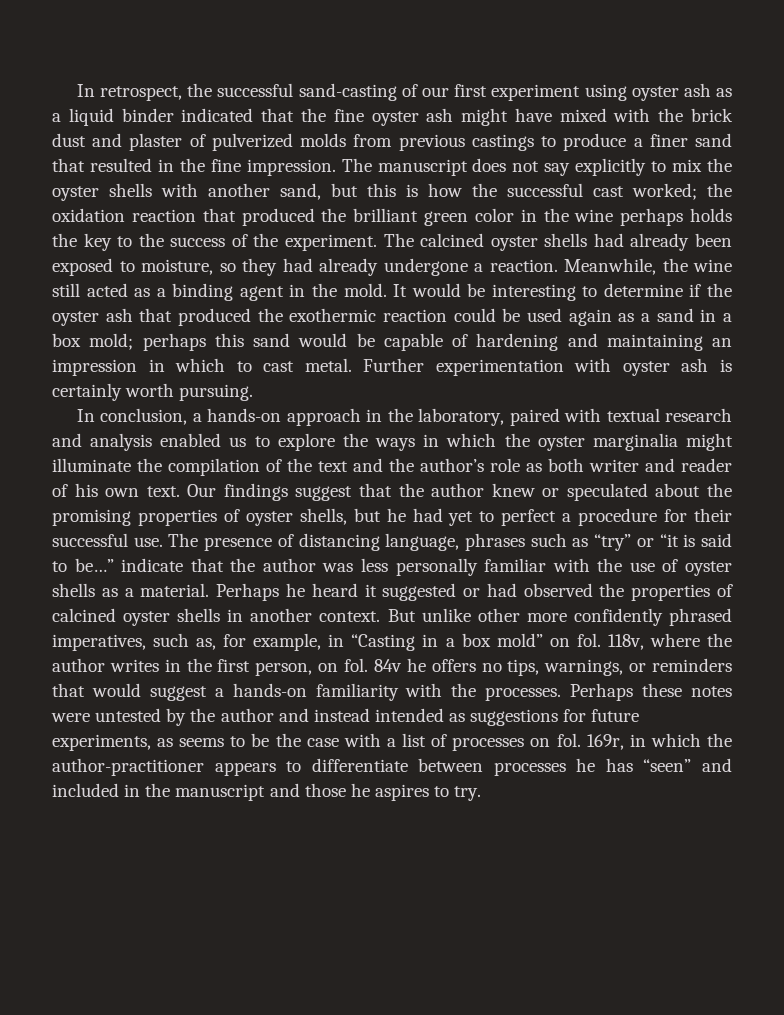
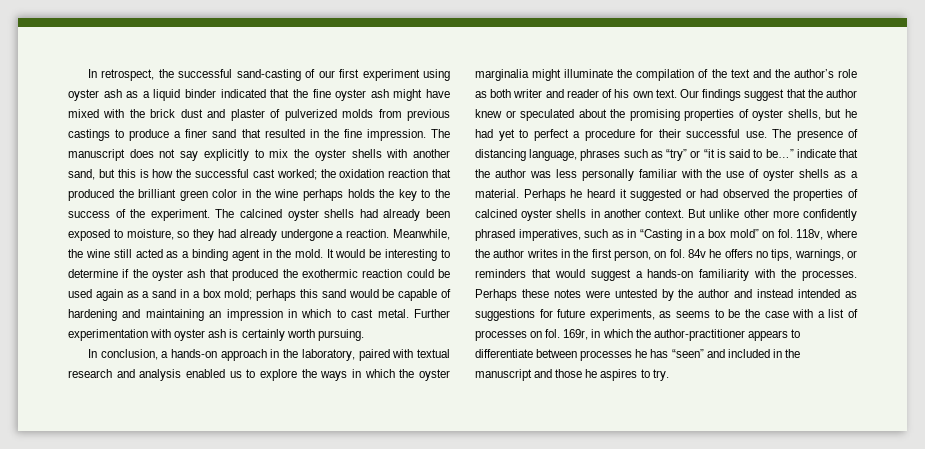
- But unlike other more confidently phrased imperatives, such as, for example, in “Casting in a box mold” on fol.
+ But unlike other more confidently phrased imperatives, such as in “Casting in a box mold” on fol.

